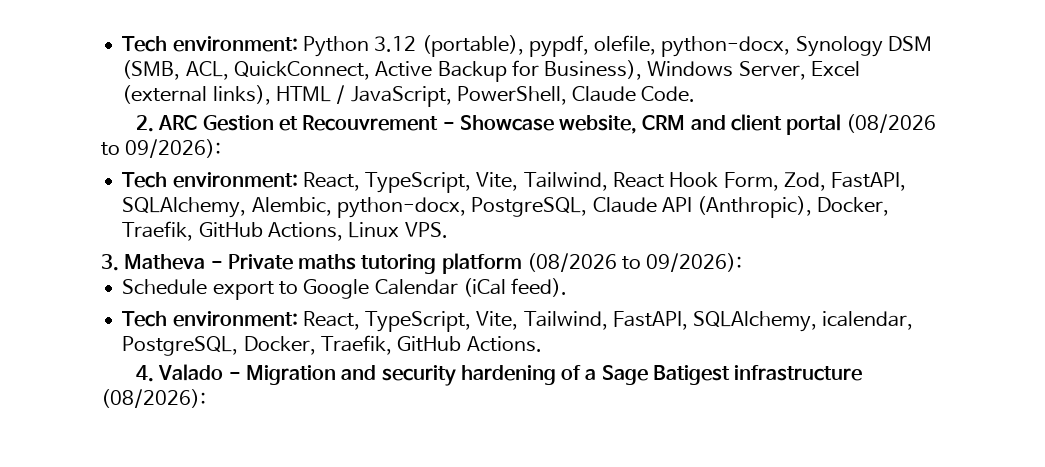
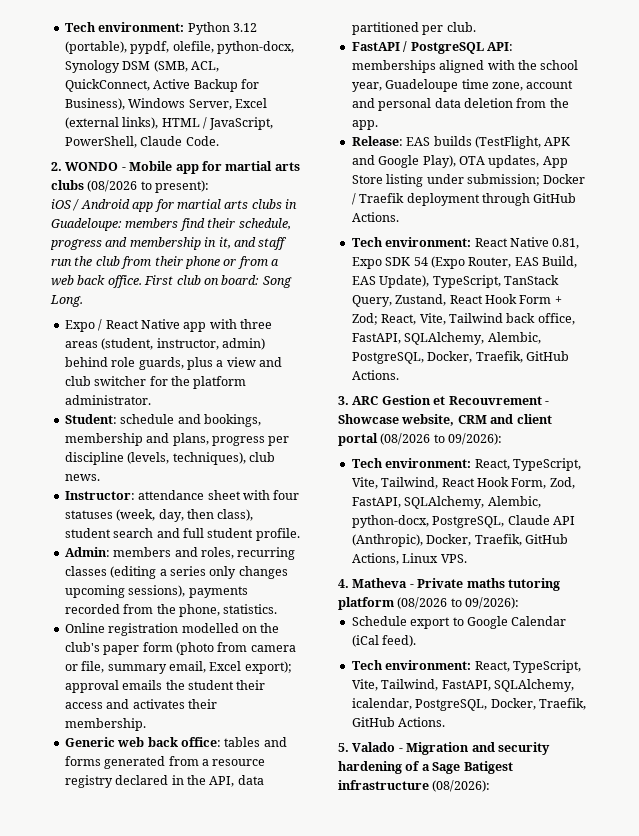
- 2. ARC Gestion et Recouvrement - Showcase website, CRM and client portal (08/2026 to 09/2026):
+ 2. WONDO - Mobile app for martial arts clubs (08/2026 to present):
+ iOS / Android app for martial arts clubs in Guadeloupe: members find their schedule, progress and membership in it, and staff run the club from their phone or from a web back office. First club on board: Song Long.
+ Expo / React Native app with three areas (student, instructor, admin) behind role guards, plus a view and club switcher for the platform administrator.
+ Student: schedule and bookings, membership and plans, progress per discipline (levels, techniques), club news.
+ Instructor: attendance sheet with four statuses (week, day, then class), student search and full student profile.
+ Admin: members and roles, recurring classes (editing a series only changes upcoming sessions), payments recorded from the phone, statistics.
+ Online registration modelled on the club's paper form (photo from camera or file, summary email, Excel export); approval emails the student their access and activates their membership.
+ Generic web back office: tables and forms generated from a resource registry declared in the API, data partitioned per club.
+ FastAPI / PostgreSQL API: memberships aligned with the school year, Guadeloupe time zone, account and personal data deletion from the app.
+ Release: EAS builds (TestFlight, APK and Google Play), OTA updates, App Store listing under submission; Docker / Traefik deployment through GitHub Actions.
+ Tech environment: React Native 0.81, Expo SDK 54 (Expo Router, EAS Build, EAS Update), TypeScript, TanStack Query, Zustand, React Hook Form + Zod; React, Vite, Tailwind back office, FastAPI, SQLAlchemy, Alembic, PostgreSQL, Docker, Traefik, GitHub Actions.
+ 3. ARC Gestion et Recouvrement - Showcase website, CRM and client portal (08/2026 to 09/2026):
- 3. Matheva - Private maths tutoring platform (08/2026 to 09/2026):
+ 4. Matheva - Private maths tutoring platform (08/2026 to 09/2026):
- 4. Valado - Migration and security hardening of a Sage Batigest infrastructure (08/2026):
+ 5. Valado - Migration and security hardening of a Sage Batigest infrastructure (08/2026):

